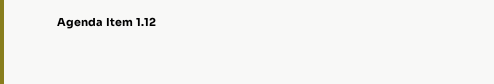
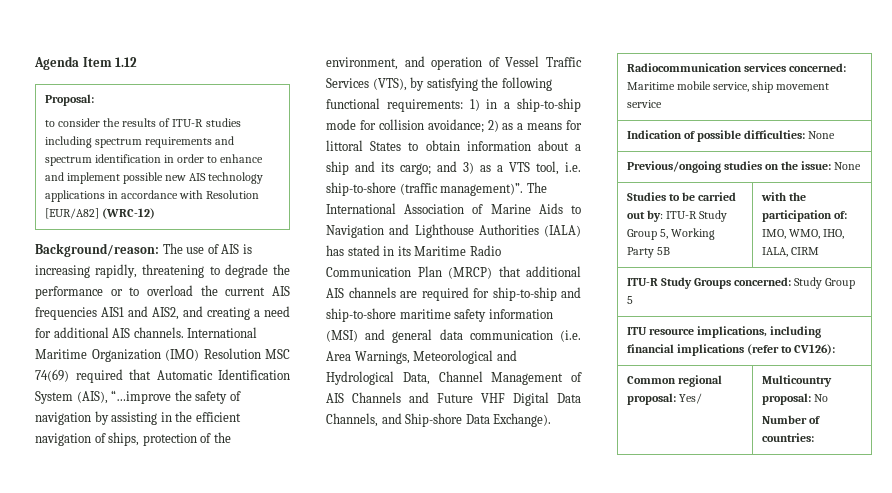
+ Proposal:
+ to consider the results of ITU-R studies including spectrum requirements and spectrum identification in order to enhance and implement possible new AIS technology applications in accordance with Resolution [EUR/A82] (WRC-12)
+ Background/reason: The use of AIS is increasing rapidly, threatening to degrade the performance or to overload the current AIS frequencies AIS1 and AIS2, and creating a need for additional AIS channels. International Maritime Organization (IMO) Resolution MSC 74(69) required that Automatic Identification System (AIS), “…improve the safety of navigation by assisting in the efficient navigation of ships, protection of the environment, and operation of Vessel Traffic Services (VTS), by satisfying the following functional requirements: 1) in a ship-to-ship mode for collision avoidance; 2) as a means for littoral States to obtain information about a ship and its cargo; and 3) as a VTS tool, i.e. ship-to-shore (traffic management)”. The International Association of Marine Aids to Navigation and Lighthouse Authorities (IALA) has stated in its Maritime Radio Communication Plan (MRCP) that additional AIS channels are required for ship-to-ship and ship-to-shore maritime safety information (MSI) and general data communication (i.e. Area Warnings, Meteorological and Hydrological Data, Channel Management of AIS Channels and Future VHF Digital Data Channels, and Ship-shore Data Exchange).
+ Radiocommunication services concerned: Maritime mobile service, ship movement service
+ Indication of possible difficulties: None
+ Previous/ongoing studies on the issue: None
+ Studies to be carried out by: ITU-R Study Group 5, Working Party 5B | with the participation of: IMO, WMO, IHO, IALA, CIRM
+ ITU-R Study Groups concerned: Study Group 5
+ ITU resource implications, including financial implications (refer to CV126):
+ Common regional proposal: Yes/ | Multicountry proposal: No
+ Number of countries:

